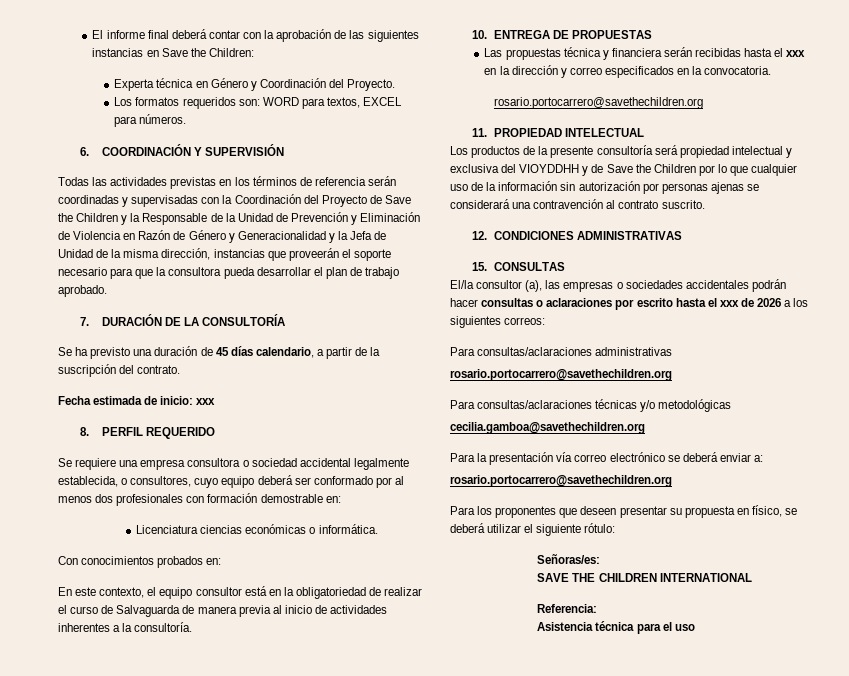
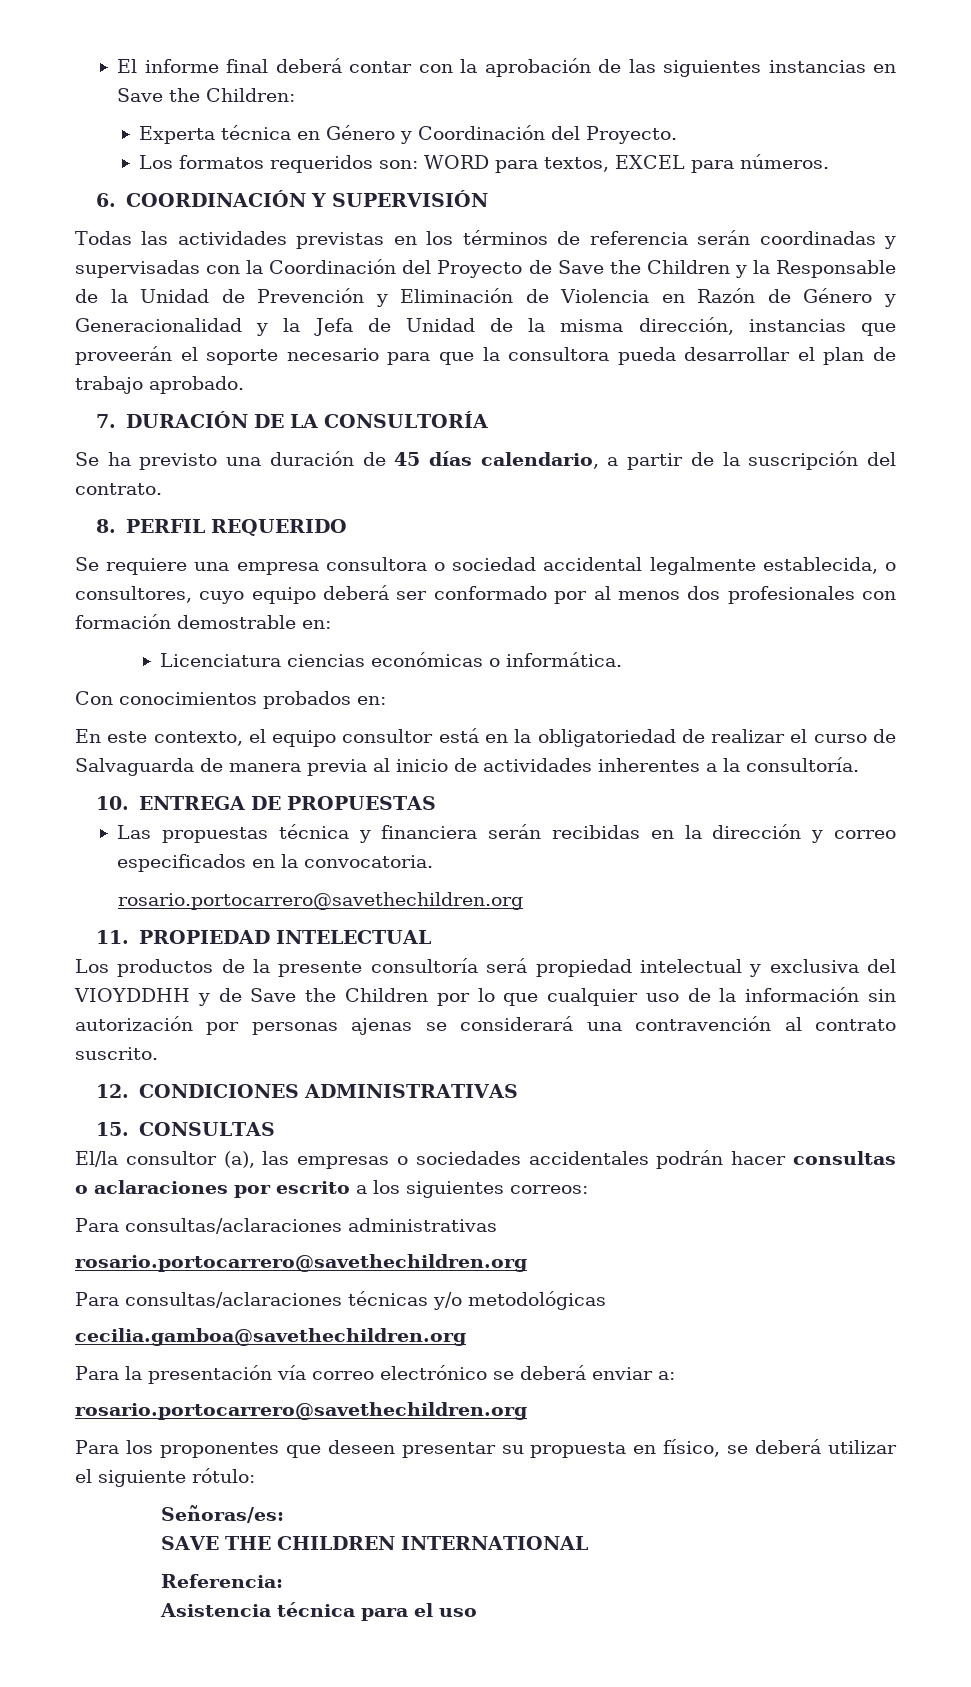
- Fecha estimada de inicio: xxx
- Las propuestas técnica y financiera serán recibidas hasta el xxx en la dirección y correo especificados en la convocatoria.
+ Las propuestas técnica y financiera serán recibidas en la dirección y correo especificados en la convocatoria.
- El/la consultor (a), las empresas o sociedades accidentales podrán hacer consultas o aclaraciones por escrito hasta el xxx de 2026 a los siguientes correos:
+ El/la consultor (a), las empresas o sociedades accidentales podrán hacer consultas o aclaraciones por escrito a los siguientes correos:

